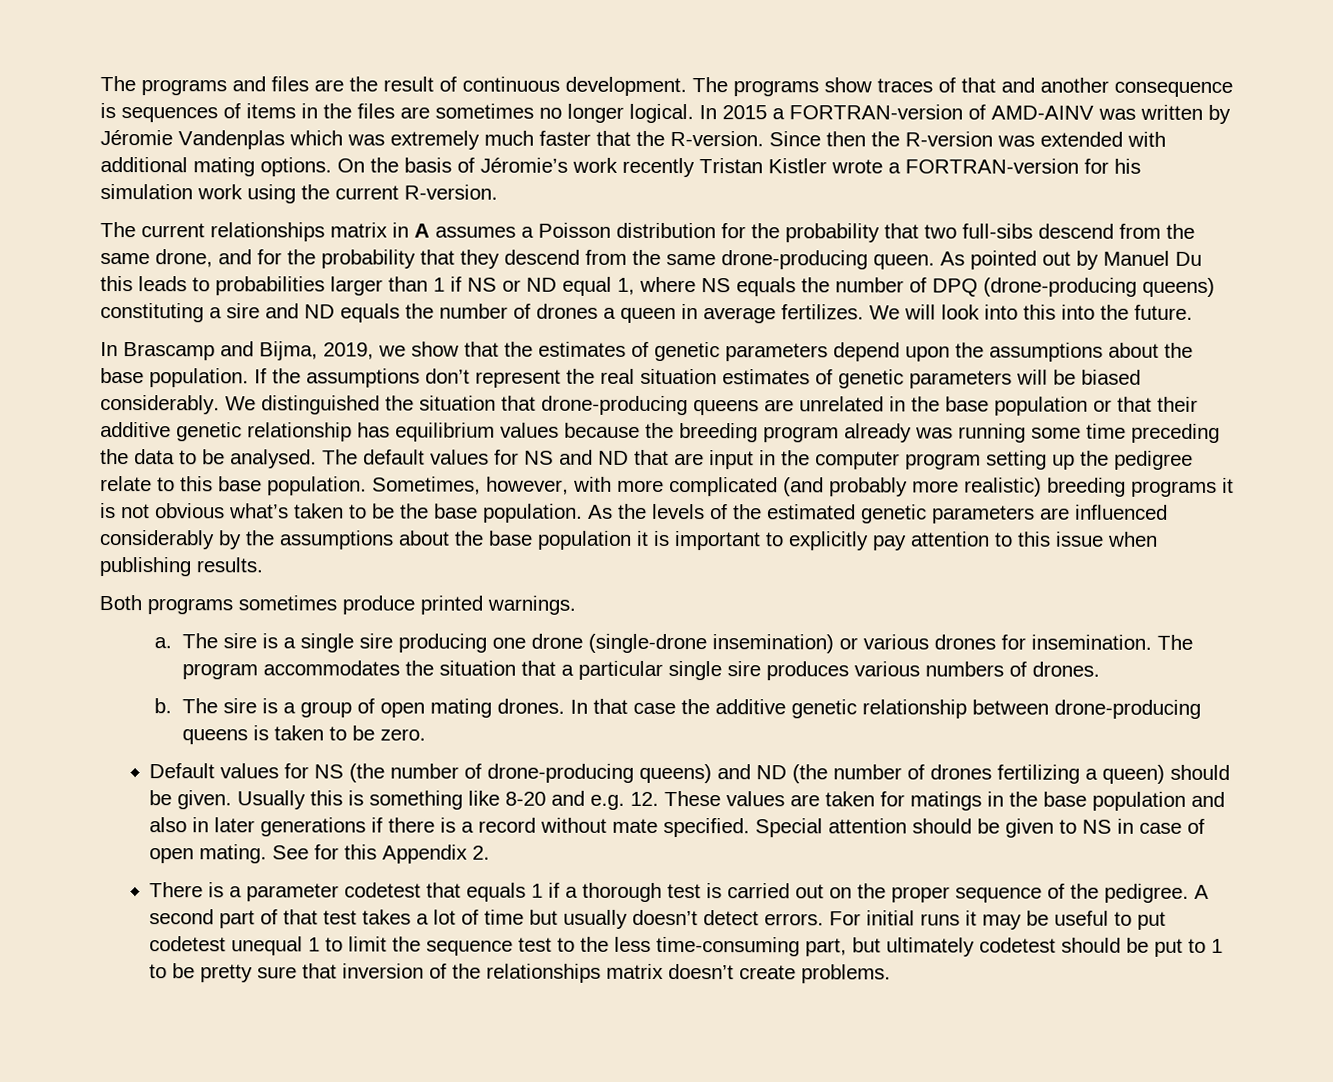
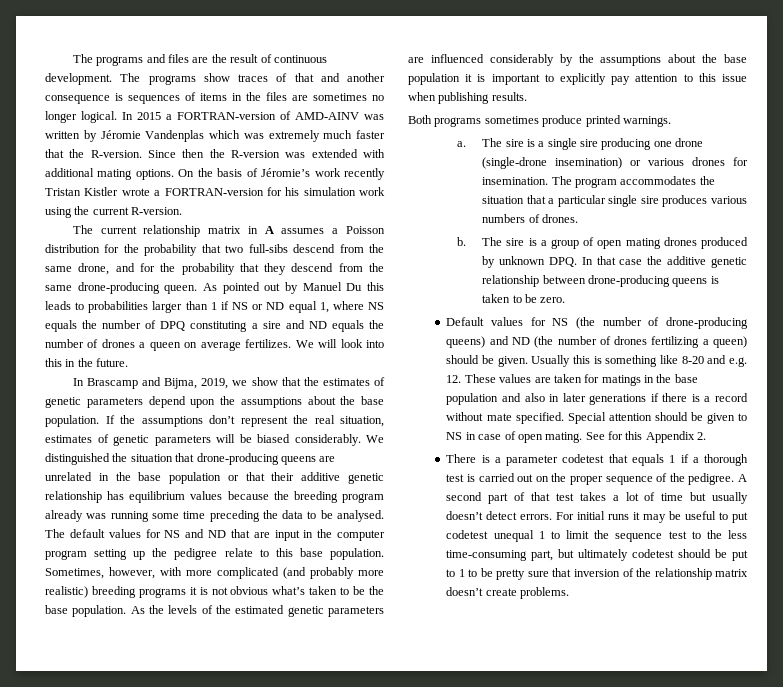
- The current relationships matrix in A assumes a Poisson distribution for the probability that two full-sibs descend from the same drone, and for the probability that they descend from the same drone-producing queen.
+ The current relationship matrix in A assumes a Poisson distribution for the probability that two full-sibs descend from the same drone, and for the probability that they descend from the same drone-producing queen.
- As pointed out by Manuel Du this leads to probabilities larger than 1 if NS or ND equal 1, where NS equals the number of DPQ (drone-producing queens) constituting a sire and ND equals the number of drones a queen in average fertilizes.
+ As pointed out by Manuel Du this leads to probabilities larger than 1 if NS or ND equal 1, where NS equals the number of DPQ constituting a sire and ND equals the number of drones a queen on average fertilizes.
- We will look into this into the future.
+ We will look into this in the future.
- If the assumptions don’t represent the real situation estimates of genetic parameters will be biased considerably.
+ If the assumptions don’t represent the real situation, estimates of genetic parameters will be biased considerably.
- The sire is a group of open mating drones. In that case the additive genetic relationship between drone-producing queens is taken to be zero.
+ The sire is a group of open mating drones produced by unknown DPQ. In that case the additive genetic relationship between drone-producing queens is taken to be zero.
- For initial runs it may be useful to put codetest unequal 1 to limit the sequence test to the less time-consuming part, but ultimately codetest should be put to 1 to be pretty sure that inversion of the relationships matrix doesn’t create problems.
+ For initial runs it may be useful to put codetest unequal 1 to limit the sequence test to the less time-consuming part, but ultimately codetest should be put to 1 to be pretty sure that inversion of the relationship matrix doesn’t create problems.

